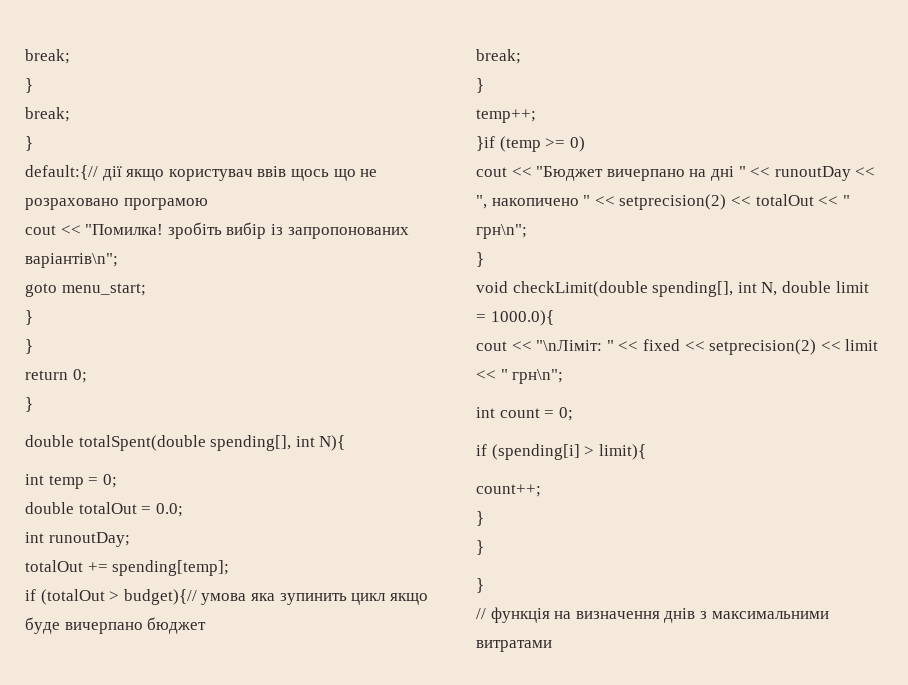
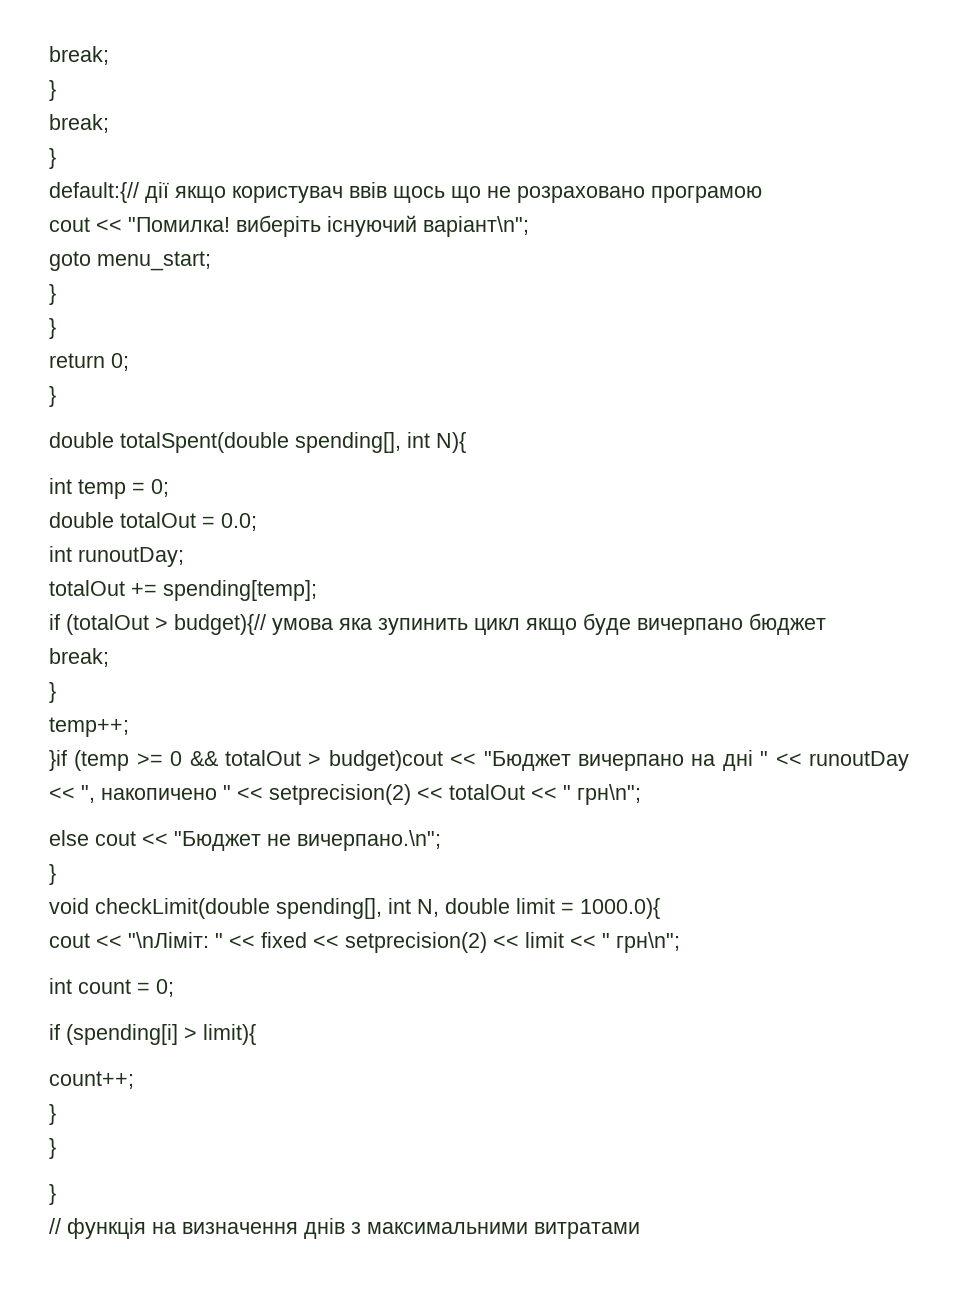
- cout << "Помилка! зробіть вибір із запропонованих варіантів\n";
+ cout << "Помилка! виберіть існуючий варіант\n";
- }if (temp >= 0)
- cout << "Бюджет вичерпано на дні " << runoutDay << ", накопичено " << setprecision(2) << totalOut << " грн\n";
+ }if (temp >= 0 && totalOut > budget)cout << "Бюджет вичерпано на дні " << runoutDay << ", накопичено " << setprecision(2) << totalOut << " грн\n";
+ else cout << "Бюджет не вичерпано.\n";

